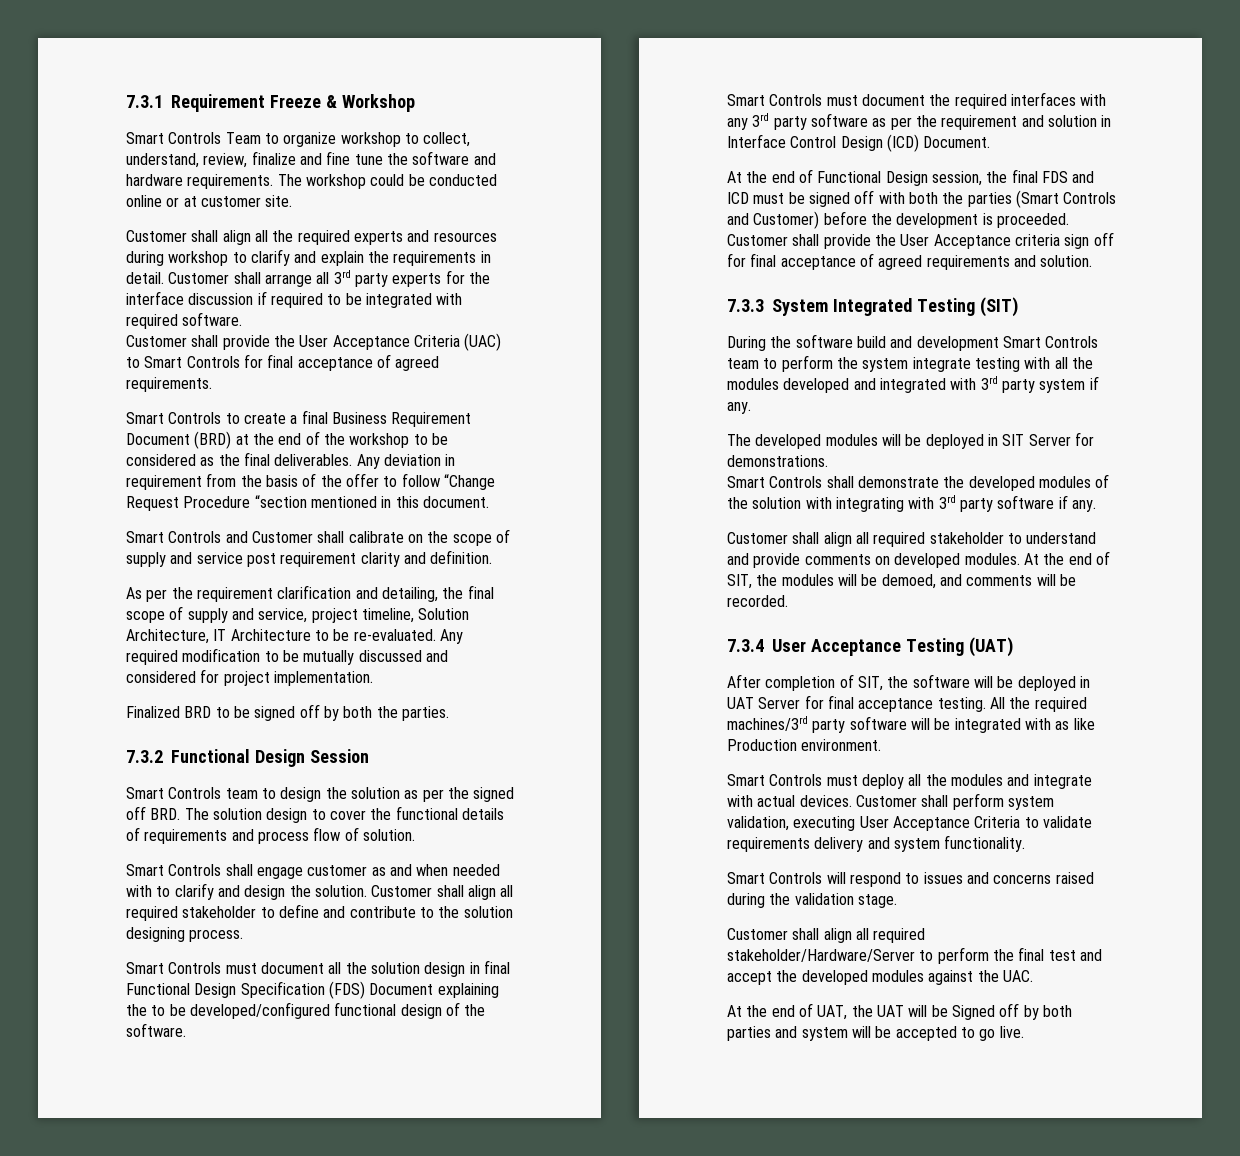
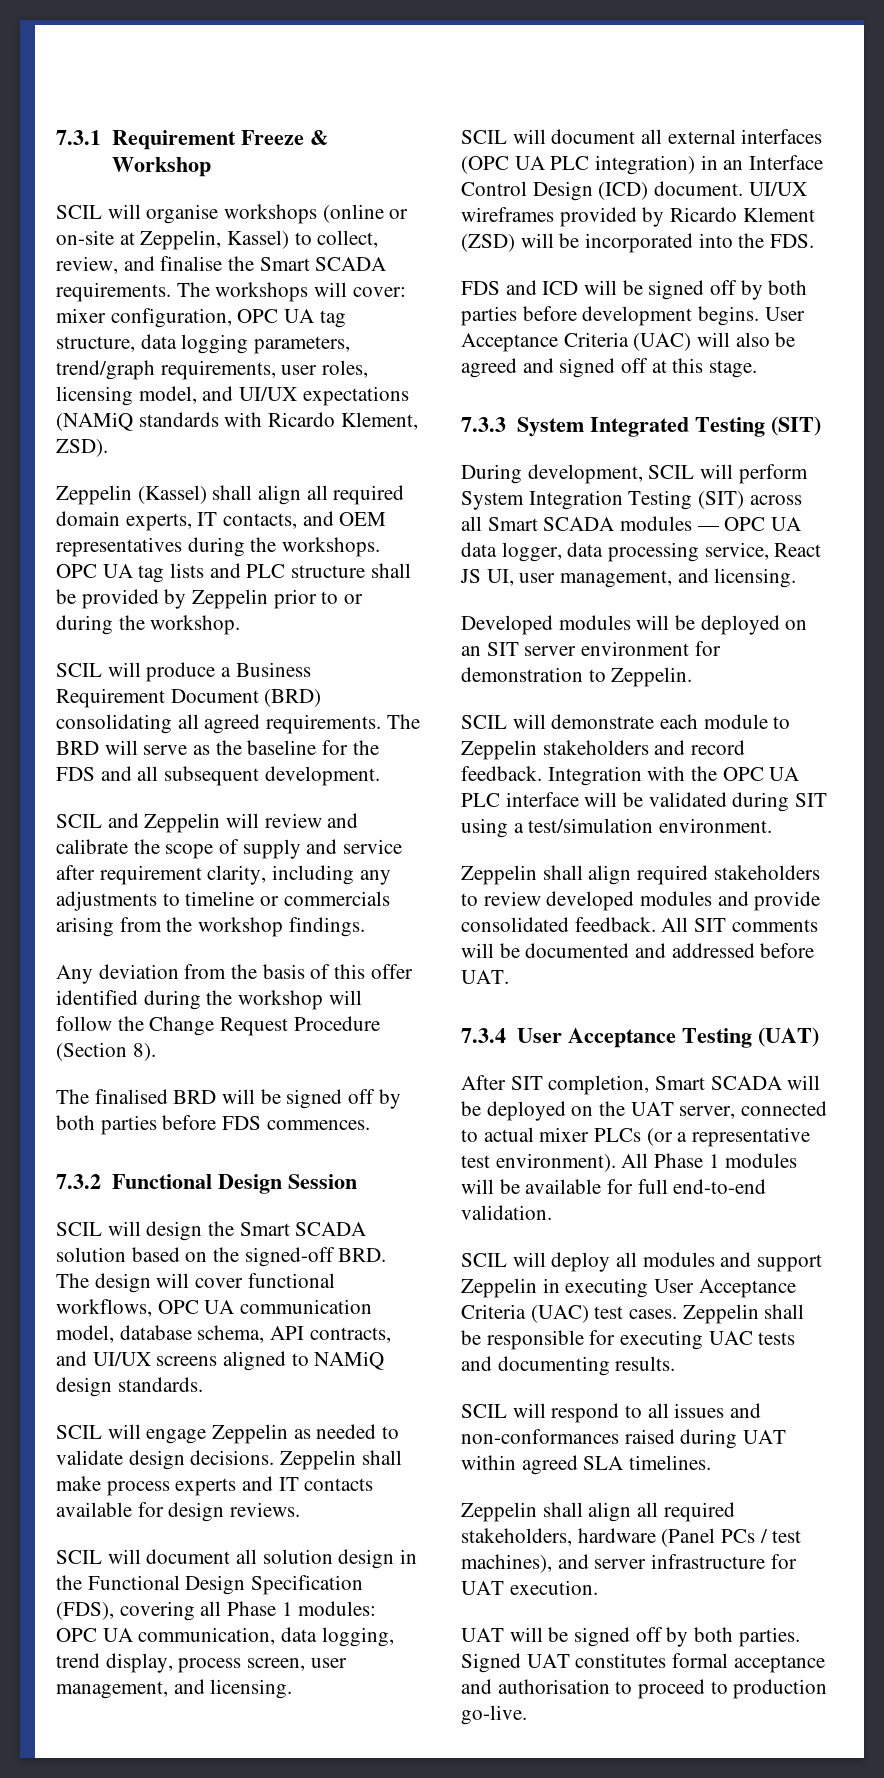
- Smart Controls Team to organize workshop to collect, understand, review, finalize and fine tune the software and hardware requirements. The workshop could be conducted online or at customer site.
- Customer shall align all the required experts and resources during workshop to clarify and explain the requirements in detail. Customer shall arrange all 3rd party experts for the interface discussion if required to be integrated with required software.
- Customer shall provide the User Acceptance Criteria (UAC) to Smart Controls for final acceptance of agreed requirements.
- Smart Controls to create a final Business Requirement Document (BRD) at the end of the workshop to be considered as the final deliverables. Any deviation in requirement from the basis of the offer to follow “Change Request Procedure “section mentioned in this document.
- Smart Controls and Customer shall calibrate on the scope of supply and service post requirement clarity and definition.
- As per the requirement clarification and detailing, the final scope of supply and service, project timeline, Solution Architecture, IT Architecture to be re-evaluated. Any required modification to be mutually discussed and considered for project implementation.
- Finalized BRD to be signed off by both the parties.
+ SCIL will organise workshops (online or on-site at Zeppelin, Kassel) to collect, review, and finalise the Smart SCADA requirements. The workshops will cover: mixer configuration, OPC UA tag structure, data logging parameters, trend/graph requirements, user roles, licensing model, and UI/UX expectations (NAMiQ standards with Ricardo Klement, ZSD).
+ Zeppelin (Kassel) shall align all required domain experts, IT contacts, and OEM representatives during the workshops. OPC UA tag lists and PLC structure shall be provided by Zeppelin prior to or during the workshop.
+ SCIL will produce a Business Requirement Document (BRD) consolidating all agreed requirements. The BRD will serve as the baseline for the FDS and all subsequent development.
+ SCIL and Zeppelin will review and calibrate the scope of supply and service after requirement clarity, including any adjustments to timeline or commercials arising from the workshop findings.
+ Any deviation from the basis of this offer identified during the workshop will follow the Change Request Procedure (Section 8).
+ The finalised BRD will be signed off by both parties before FDS commences.
- Smart Controls team to design the solution as per the signed off BRD. The solution design to cover the functional details of requirements and process flow of solution.
- Smart Controls shall engage customer as and when needed with to clarify and design the solution. Customer shall align all required stakeholder to define and contribute to the solution designing process.
- Smart Controls must document all the solution design in final Functional Design Specification (FDS) Document explaining the to be developed/configured functional design of the software.
- Smart Controls must document the required interfaces with any 3rd party software as per the requirement and solution in Interface Control Design (ICD) Document.
- At the end of Functional Design session, the final FDS and ICD must be signed off with both the parties (Smart Controls and Customer) before the development is proceeded. Customer shall provide the User Acceptance criteria sign off for final acceptance of agreed requirements and solution.
+ SCIL will design the Smart SCADA solution based on the signed-off BRD. The design will cover functional workflows, OPC UA communication model, database schema, API contracts, and UI/UX screens aligned to NAMiQ design standards.
+ SCIL will engage Zeppelin as needed to validate design decisions. Zeppelin shall make process experts and IT contacts available for design reviews.
+ SCIL will document all solution design in the Functional Design Specification (FDS), covering all Phase 1 modules: OPC UA communication, data logging, trend display, process screen, user management, and licensing.
+ SCIL will document all external interfaces (OPC UA PLC integration) in an Interface Control Design (ICD) document. UI/UX wireframes provided by Ricardo Klement (ZSD) will be incorporated into the FDS.
+ FDS and ICD will be signed off by both parties before development begins. User Acceptance Criteria (UAC) will also be agreed and signed off at this stage.
- During the software build and development Smart Controls team to perform the system integrate testing with all the modules developed and integrated with 3rd party system if any.
- The developed modules will be deployed in SIT Server for demonstrations.
- Smart Controls shall demonstrate the developed modules of the solution with integrating with 3rd party software if any.
- Customer shall align all required stakeholder to understand and provide comments on developed modules. At the end of SIT, the modules will be demoed, and comments will be recorded.
+ During development, SCIL will perform System Integration Testing (SIT) across all Smart SCADA modules — OPC UA data logger, data processing service, React JS UI, user management, and licensing.
+ Developed modules will be deployed on an SIT server environment for demonstration to Zeppelin.
+ SCIL will demonstrate each module to Zeppelin stakeholders and record feedback. Integration with the OPC UA PLC interface will be validated during SIT using a test/simulation environment.
+ Zeppelin shall align required stakeholders to review developed modules and provide consolidated feedback. All SIT comments will be documented and addressed before UAT.
- After completion of SIT, the software will be deployed in UAT Server for final acceptance testing. All the required machines/3rd party software will be integrated with as like Production environment.
- Smart Controls must deploy all the modules and integrate with actual devices. Customer shall perform system validation, executing User Acceptance Criteria to validate requirements delivery and system functionality.
- Smart Controls will respond to issues and concerns raised during the validation stage.
- Customer shall align all required stakeholder/Hardware/Server to perform the final test and accept the developed modules against the UAC.
- At the end of UAT, the UAT will be Signed off by both parties and system will be accepted to go live.
+ After SIT completion, Smart SCADA will be deployed on the UAT server, connected to actual mixer PLCs (or a representative test environment). All Phase 1 modules will be available for full end-to-end validation.
+ SCIL will deploy all modules and support Zeppelin in executing User Acceptance Criteria (UAC) test cases. Zeppelin shall be responsible for executing UAC tests and documenting results.
+ SCIL will respond to all issues and non-conformances raised during UAT within agreed SLA timelines.
+ Zeppelin shall align all required stakeholders, hardware (Panel PCs / test machines), and server infrastructure for UAT execution.
+ UAT will be signed off by both parties. Signed UAT constitutes formal acceptance and authorisation to proceed to production go-live.

